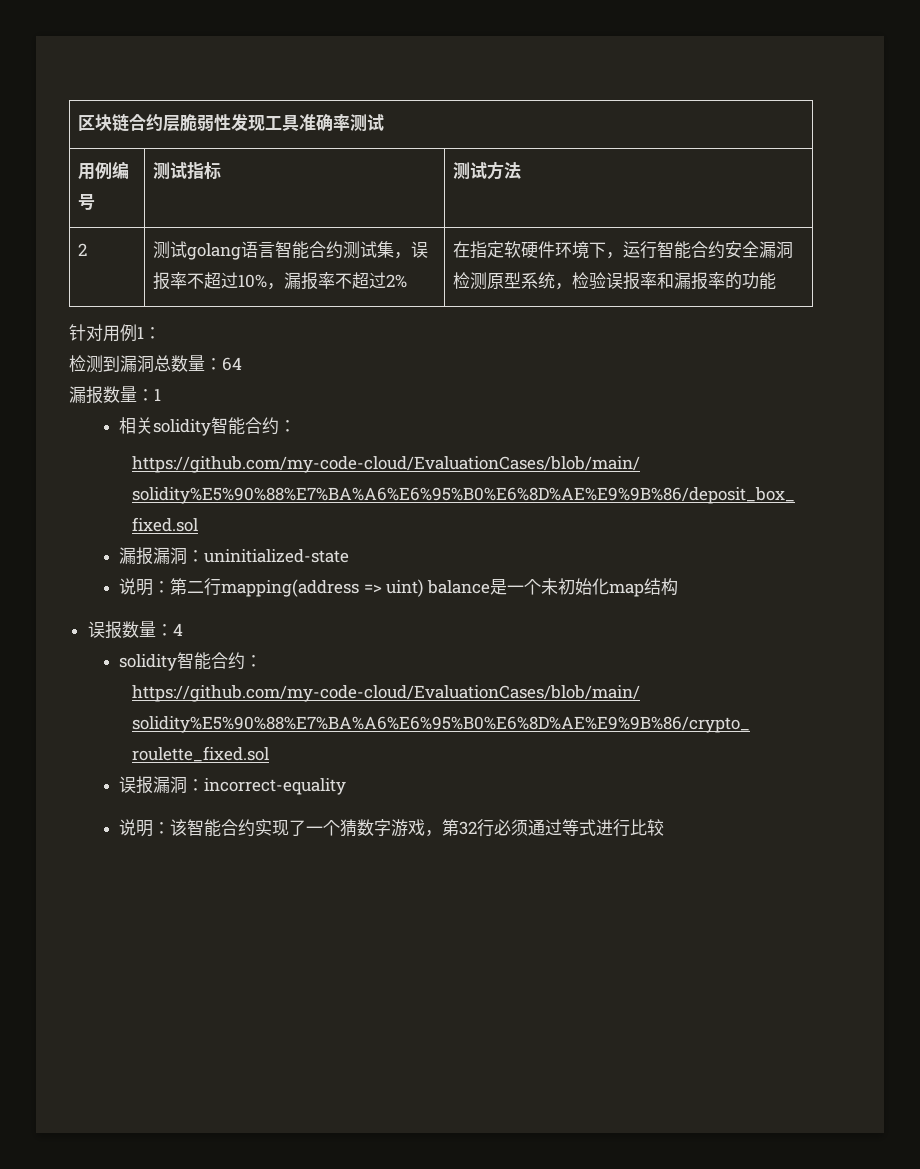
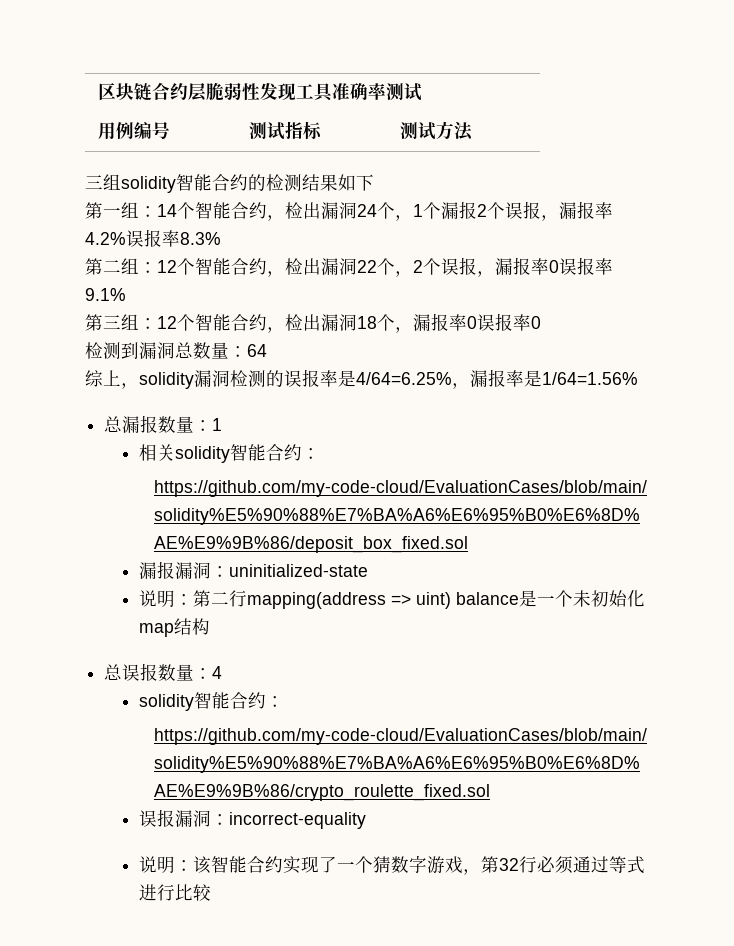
- 2 | 测试golang语言智能合约测试集，误报率不超过10%，漏报率不超过2% | 在指定软硬件环境下，运行智能合约安全漏洞检测原型系统，检验误报率和漏报率的功能
- 针对用例1：
+ 三组solidity智能合约的检测结果如下
+ 第一组：14个智能合约，检出漏洞24个，1个漏报2个误报，漏报率4.2%误报率8.3%
+ 第二组：12个智能合约，检出漏洞22个，2个误报，漏报率0误报率9.1%
+ 第三组：12个智能合约，检出漏洞18个，漏报率0误报率0
- 漏报数量：1
+ 综上，solidity漏洞检测的误报率是4/64=6.25%，漏报率是1/64=1.56%
+ 总漏报数量：1
- 误报数量：4
+ 总误报数量：4

